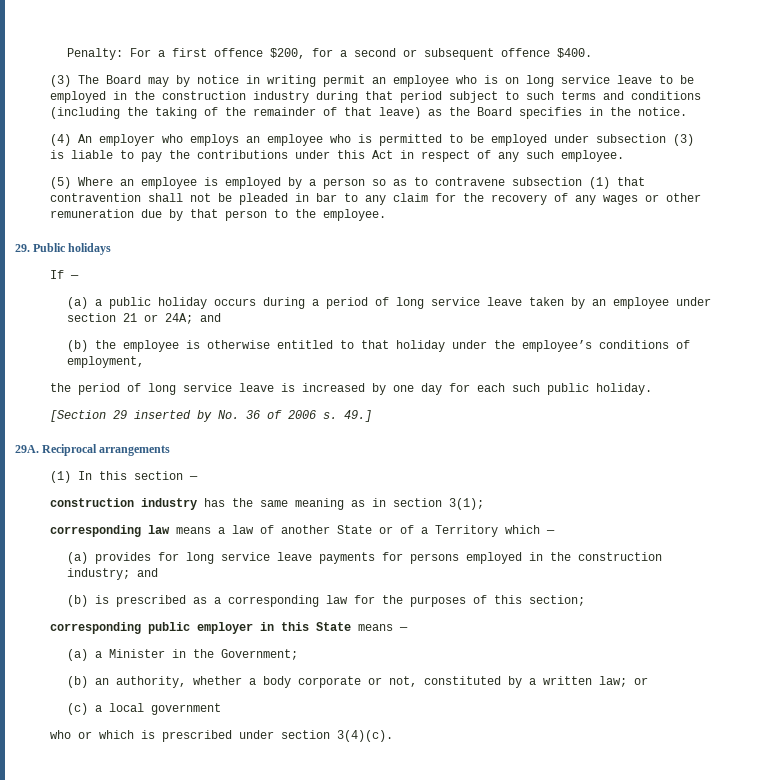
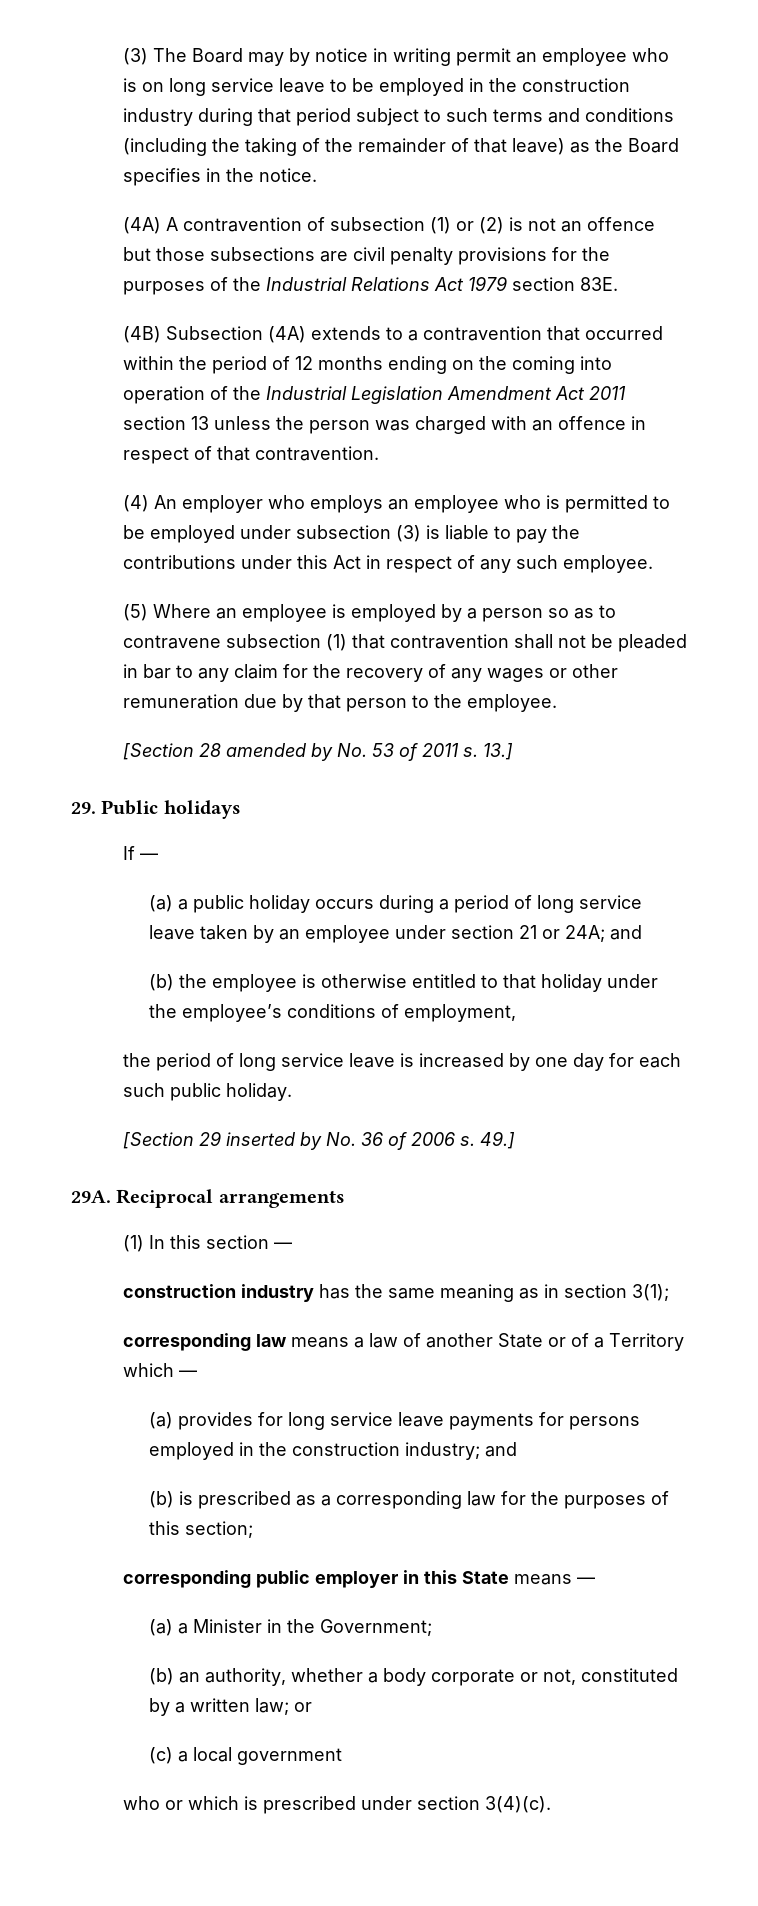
- Penalty: For a first offence $200, for a second or subsequent offence $400.
+ (4A) A contravention of subsection (1) or (2) is not an offence but those subsections are civil penalty provisions for the purposes of the Industrial Relations Act 1979 section 83E.
+ (4B) Subsection (4A) extends to a contravention that occurred within the period of 12 months ending on the coming into operation of the Industrial Legislation Amendment Act 2011 section 13 unless the person was charged with an offence in respect of that contravention.
+ [Section 28 amended by No. 53 of 2011 s. 13.]

